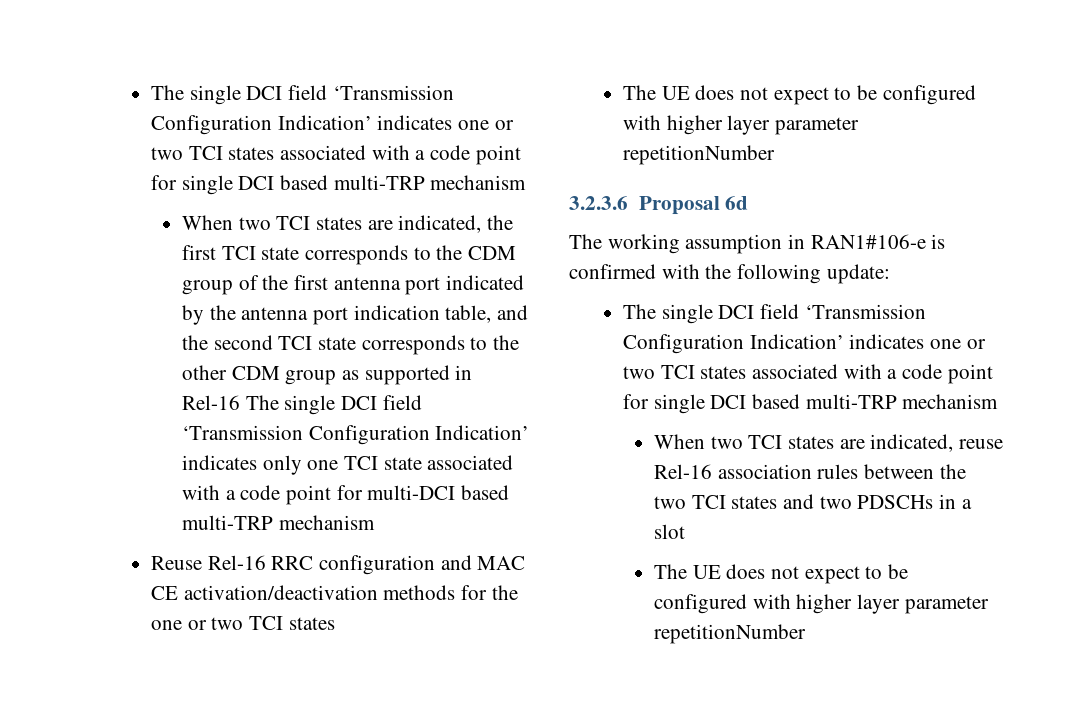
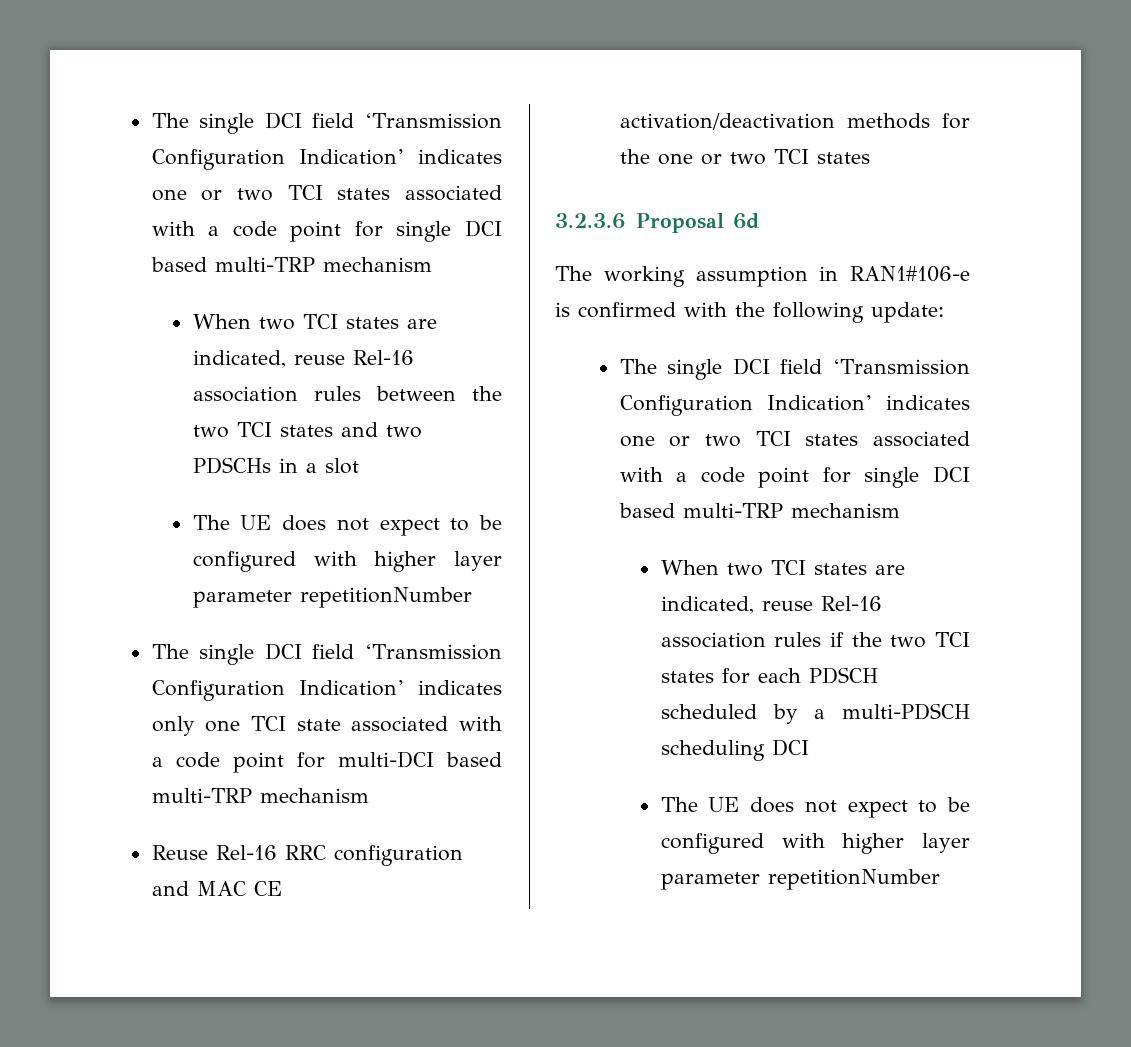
- When two TCI states are indicated, the first TCI state corresponds to the CDM group of the first antenna port indicated by the antenna port indication table, and the second TCI state corresponds to the other CDM group as supported in Rel-16 The single DCI field ‘Transmission Configuration Indication’ indicates only one TCI state associated with a code point for multi-DCI based multi-TRP mechanism
- Reuse Rel-16 RRC configuration and MAC CE activation/deactivation methods for the one or two TCI states
- The UE does not expect to be configured with higher layer parameter repetitionNumber
- 3.2.3.6 Proposal 6d
- The working assumption in RAN1#106-e is confirmed with the following update:
- The single DCI field ‘Transmission Configuration Indication’ indicates one or two TCI states associated with a code point for single DCI based multi-TRP mechanism
+ The single DCI field ‘Transmission Configuration Indication’ indicates only one TCI state associated with a code point for multi-DCI based multi-TRP mechanism
+ Reuse Rel-16 RRC configuration and MAC CE activation/deactivation methods for the one or two TCI states
+ 3.2.3.6 Proposal 6d
+ The working assumption in RAN1#106-e is confirmed with the following update:
+ The single DCI field ‘Transmission Configuration Indication’ indicates one or two TCI states associated with a code point for single DCI based multi-TRP mechanism
+ When two TCI states are indicated, reuse Rel-16 association rules if the two TCI states for each PDSCH scheduled by a multi-PDSCH scheduling DCI
+ The UE does not expect to be configured with higher layer parameter repetitionNumber

